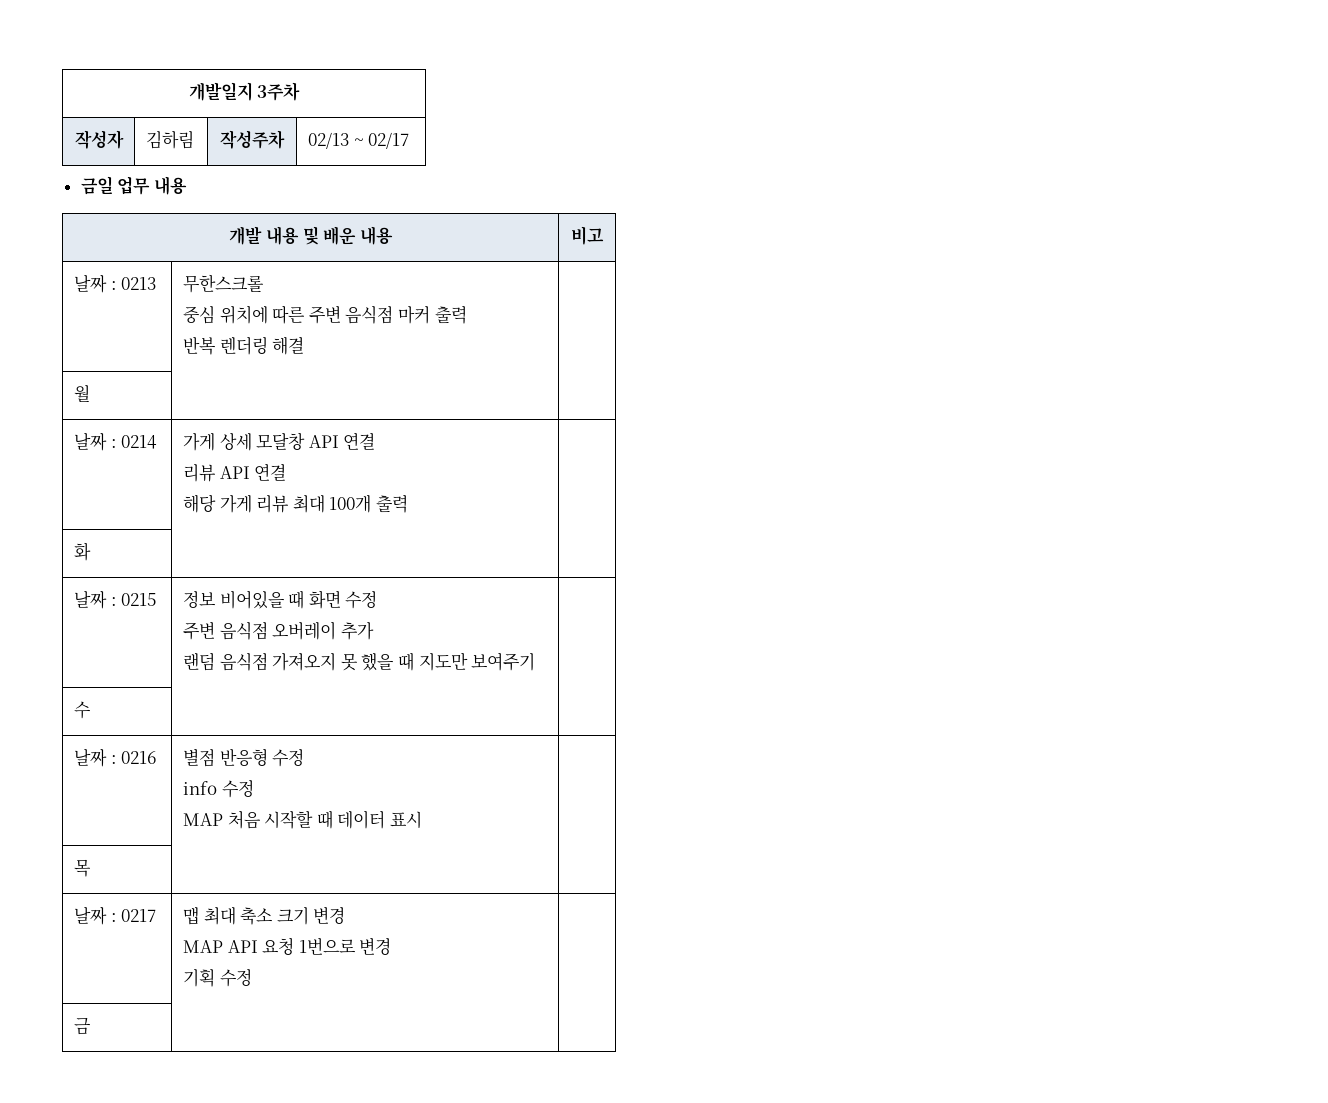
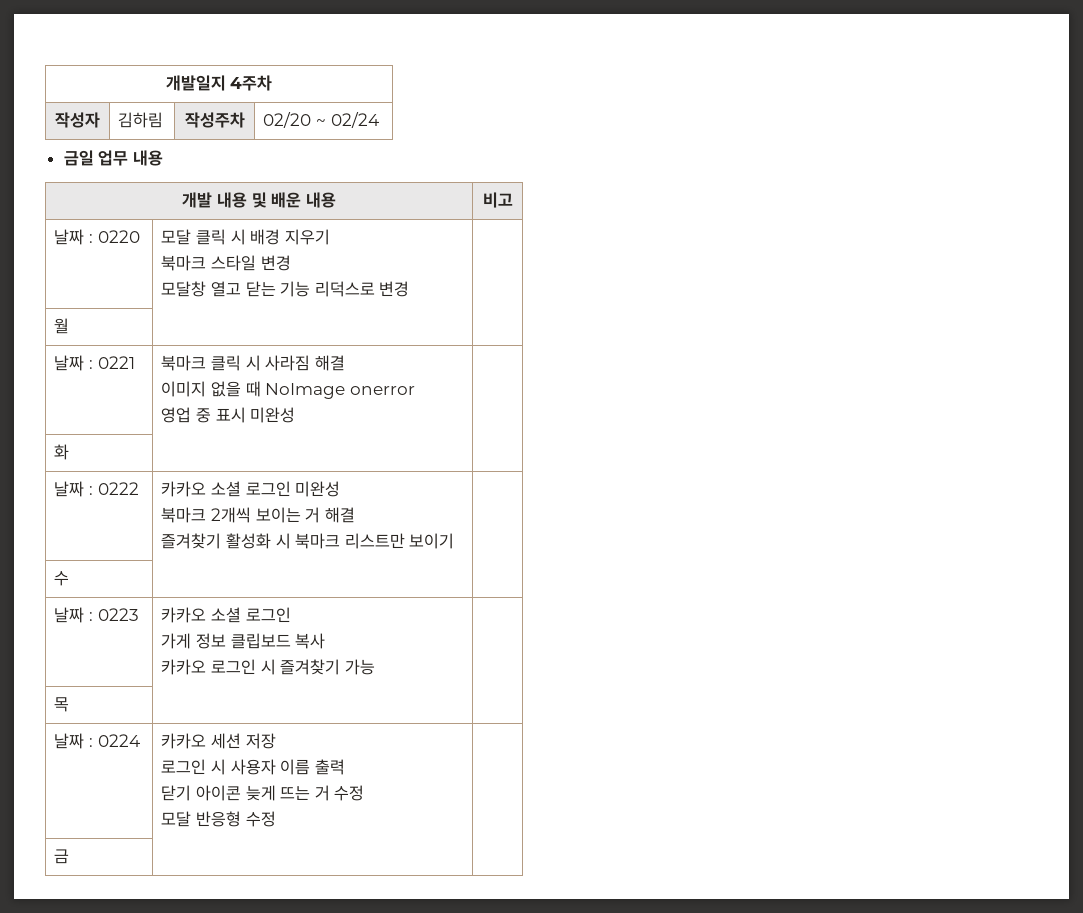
- 개발일지 3주차
+ 개발일지 4주차
- 작성자 | 김하림 | 작성주차 | 02/13 ~ 02/17
+ 작성자 | 김하림 | 작성주차 | 02/20 ~ 02/24
- 날짜 : 0213 | 무한스크롤
- 중심 위치에 따른 주변 음식점 마커 출력
- 반복 렌더링 해결 |
+ 날짜 : 0220 | 모달 클릭 시 배경 지우기
+ 북마크 스타일 변경
+ 모달창 열고 닫는 기능 리덕스로 변경 |
  월 | |
- 날짜 : 0214 | 가게 상세 모달창 API 연결
- 리뷰 API 연결
- 해당 가게 리뷰 최대 100개 출력 |
+ 날짜 : 0221 | 북마크 클릭 시 사라짐 해결
+ 이미지 없을 때 NoImage onerror
+ 영업 중 표시 미완성 |
  화 | |
- 날짜 : 0215 | 정보 비어있을 때 화면 수정
- 주변 음식점 오버레이 추가
- 랜덤 음식점 가져오지 못 했을 때 지도만 보여주기 |
+ 날짜 : 0222 | 카카오 소셜 로그인 미완성
+ 북마크 2개씩 보이는 거 해결
+ 즐겨찾기 활성화 시 북마크 리스트만 보이기 |
  수 | |
- 날짜 : 0216 | 별점 반응형 수정
- info 수정
- MAP 처음 시작할 때 데이터 표시 |
+ 날짜 : 0223 | 카카오 소셜 로그인
+ 가게 정보 클립보드 복사
+ 카카오 로그인 시 즐겨찾기 가능 |
  목 | |
- 날짜 : 0217 | 맵 최대 축소 크기 변경
- MAP API 요청 1번으로 변경
- 기획 수정 |
+ 날짜 : 0224 | 카카오 세션 저장
+ 로그인 시 사용자 이름 출력
+ 닫기 아이콘 늦게 뜨는 거 수정
+ 모달 반응형 수정 |

